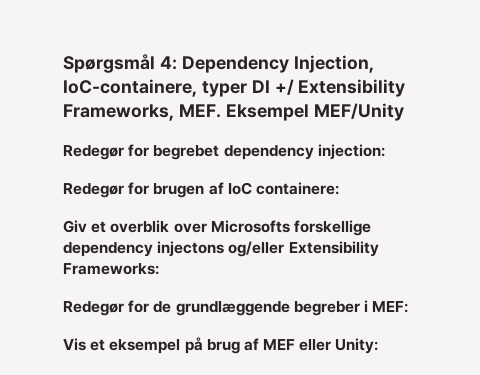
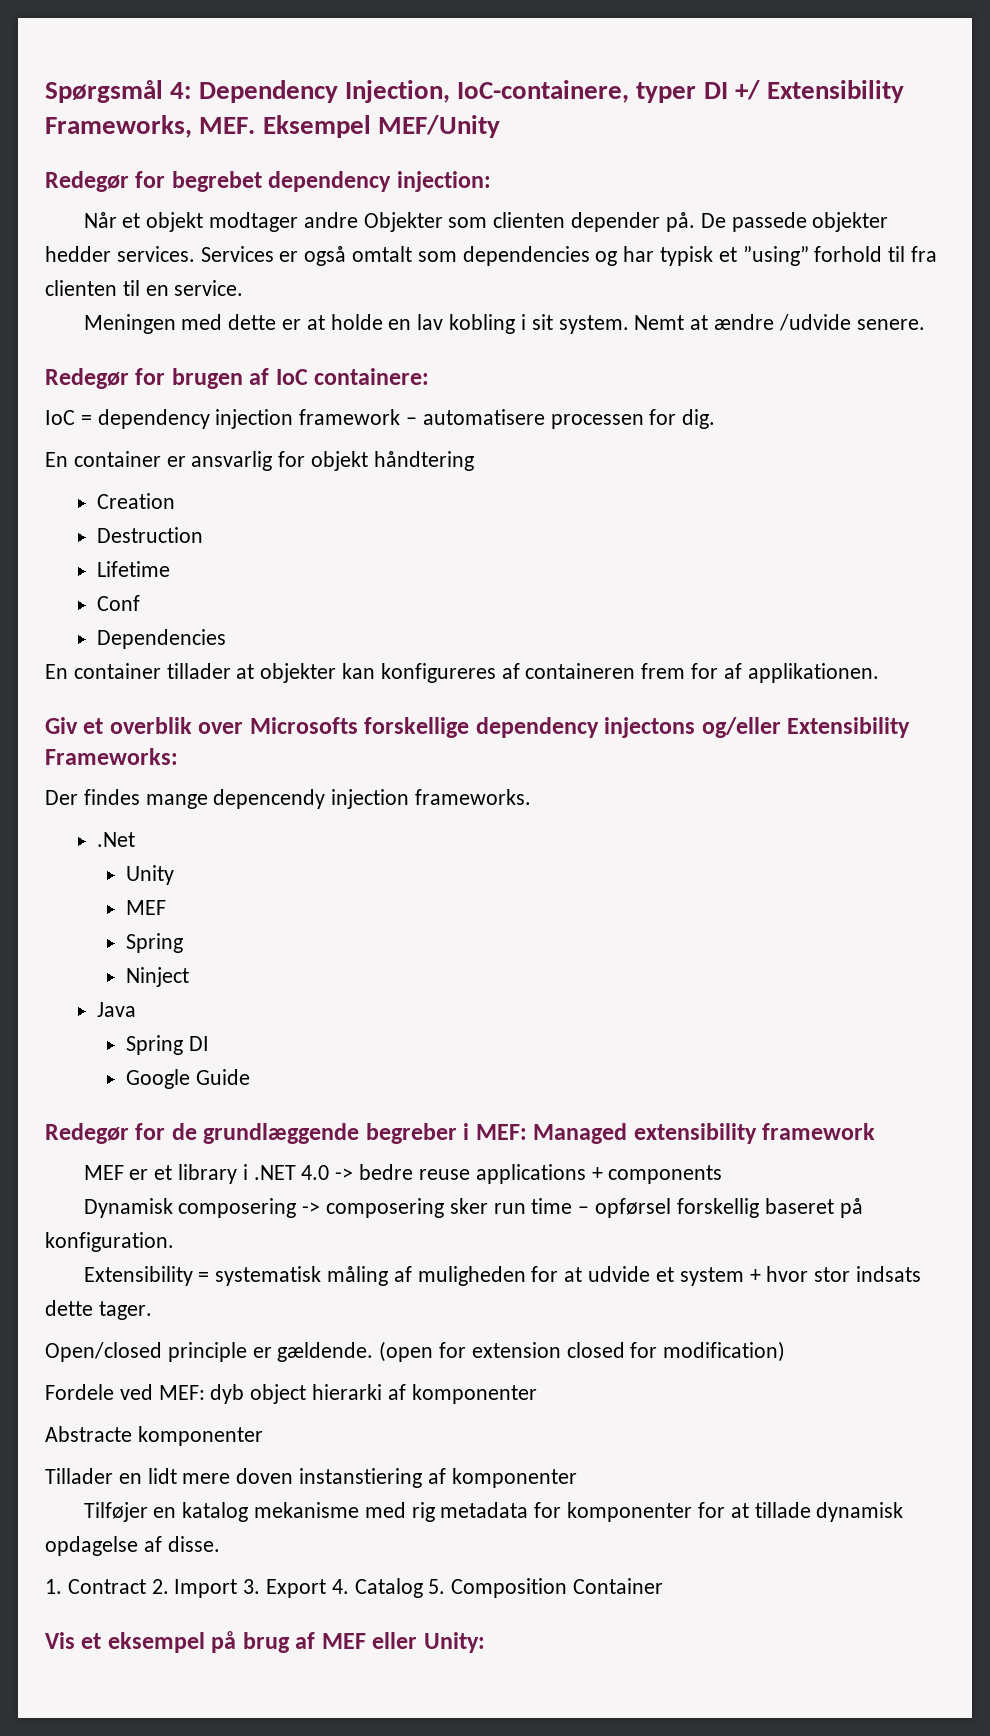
+ Når et objekt modtager andre Objekter som clienten depender på. De passede objekter hedder services. Services er også omtalt som dependencies og har typisk et ”using” forhold til fra clienten til en service.
+ Meningen med dette er at holde en lav kobling i sit system. Nemt at ændre /udvide senere.
+ IoC = dependency injection framework – automatisere processen for dig.
+ En container er ansvarlig for objekt håndtering
+ Creation
+ Destruction
+ Lifetime
+ Conf
+ Dependencies
+ En container tillader at objekter kan konfigureres af containeren frem for af applikationen.
+ Der findes mange depencendy injection frameworks.
+ .Net
+ Unity
+ MEF
+ Spring
+ Ninject
+ Java
+ Spring DI
+ Google Guide
- Redegør for de grundlæggende begreber i MEF:
+ Redegør for de grundlæggende begreber i MEF: Managed extensibility framework
+ MEF er et library i .NET 4.0 -> bedre reuse applications + components
+ Dynamisk composering -> composering sker run time – opførsel forskellig baseret på konfiguration.
+ Extensibility = systematisk måling af muligheden for at udvide et system + hvor stor indsats dette tager.
+ Open/closed principle er gældende. (open for extension closed for modification)
+ Fordele ved MEF: dyb object hierarki af komponenter
+ Abstracte komponenter
+ Tillader en lidt mere doven instanstiering af komponenter
+ Tilføjer en katalog mekanisme med rig metadata for komponenter for at tillade dynamisk opdagelse af disse.
+ 1. Contract 2. Import 3. Export 4. Catalog 5. Composition Container

